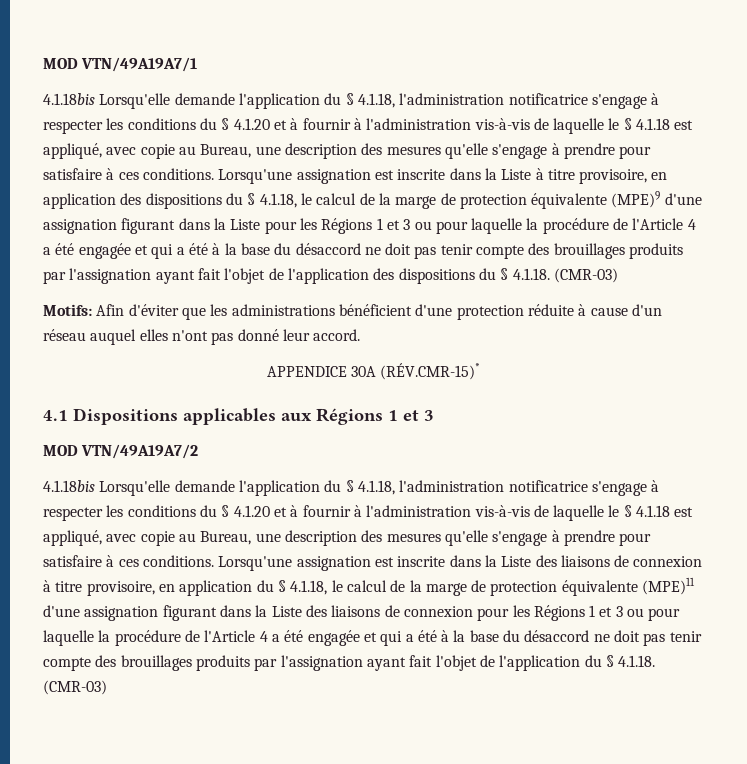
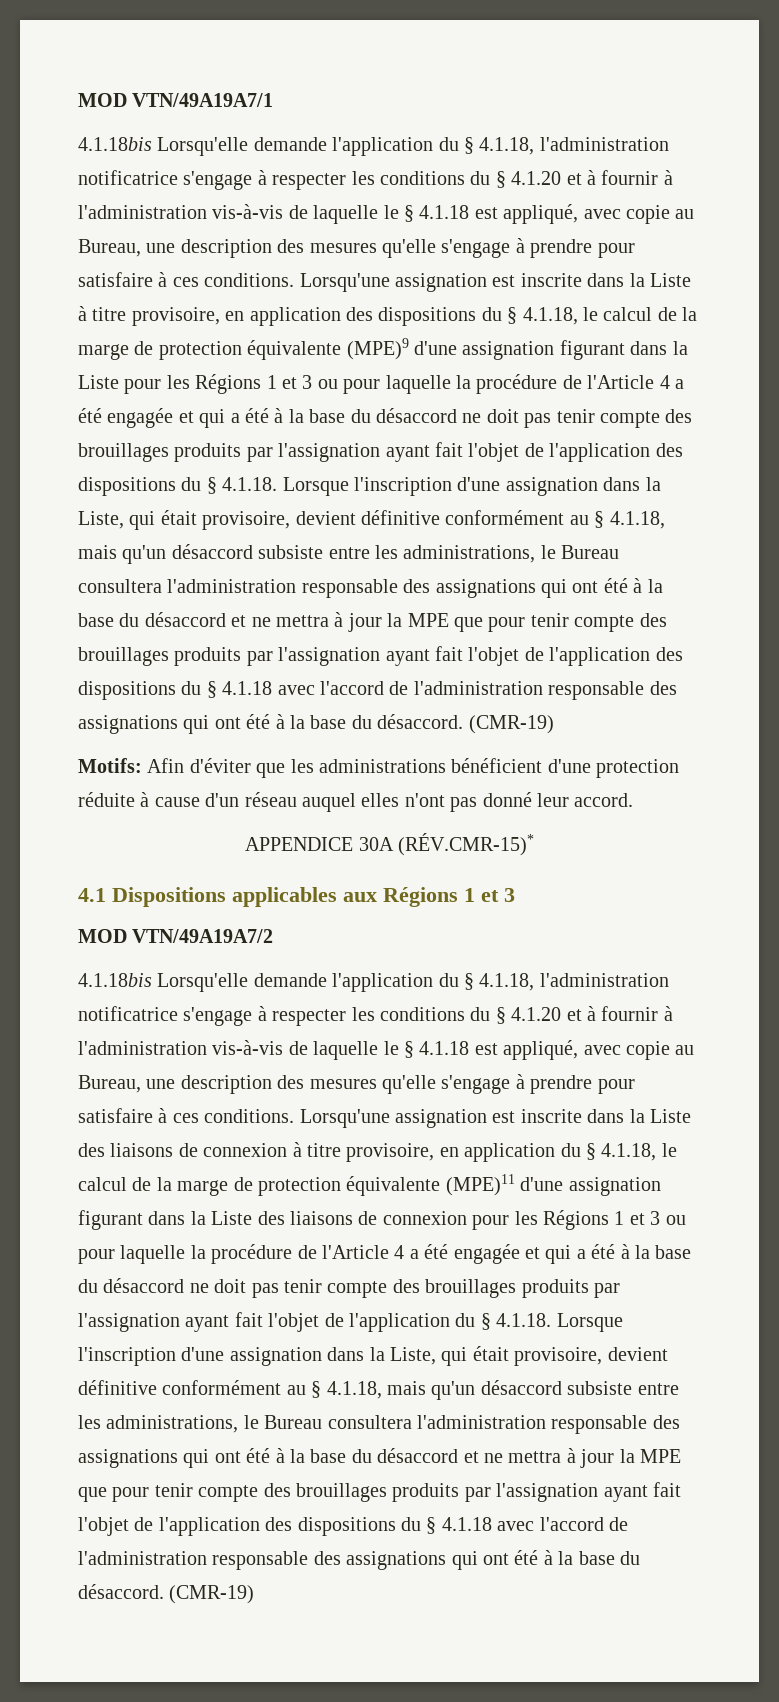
- Lorsqu'une assignation est inscrite dans la Liste à titre provisoire, en application des dispositions du § 4.1.18, le calcul de la marge de protection équivalente (MPE)9 d'une assignation figurant dans la Liste pour les Régions 1 et 3 ou pour laquelle la procédure de l'Article 4 a été engagée et qui a été à la base du désaccord ne doit pas tenir compte des brouillages produits par l'assignation ayant fait l'objet de l'application des dispositions du § 4.1.18. (CMR-03)
+ Lorsqu'une assignation est inscrite dans la Liste à titre provisoire, en application des dispositions du § 4.1.18, le calcul de la marge de protection équivalente (MPE)9 d'une assignation figurant dans la Liste pour les Régions 1 et 3 ou pour laquelle la procédure de l'Article 4 a été engagée et qui a été à la base du désaccord ne doit pas tenir compte des brouillages produits par l'assignation ayant fait l'objet de l'application des dispositions du § 4.1.18. Lorsque l'inscription d'une assignation dans la Liste, qui était provisoire, devient définitive conformément au § 4.1.18, mais qu'un désaccord subsiste entre les administrations, le Bureau consultera l'administration responsable des assignations qui ont été à la base du désaccord et ne mettra à jour la MPE que pour tenir compte des brouillages produits par l'assignation ayant fait l'objet de l'application des dispositions du § 4.1.18 avec l'accord de l'administration responsable des assignations qui ont été à la base du désaccord. (CMR-19)
- Lorsqu'une assignation est inscrite dans la Liste des liaisons de connexion à titre provisoire, en application du § 4.1.18, le calcul de la marge de protection équivalente (MPE)11 d'une assignation figurant dans la Liste des liaisons de connexion pour les Régions 1 et 3 ou pour laquelle la procédure de l'Article 4 a été engagée et qui a été à la base du désaccord ne doit pas tenir compte des brouillages produits par l'assignation ayant fait l'objet de l'application du § 4.1.18. (CMR-03)
+ Lorsqu'une assignation est inscrite dans la Liste des liaisons de connexion à titre provisoire, en application du § 4.1.18, le calcul de la marge de protection équivalente (MPE)11 d'une assignation figurant dans la Liste des liaisons de connexion pour les Régions 1 et 3 ou pour laquelle la procédure de l'Article 4 a été engagée et qui a été à la base du désaccord ne doit pas tenir compte des brouillages produits par l'assignation ayant fait l'objet de l'application du § 4.1.18. Lorsque l'inscription d'une assignation dans la Liste, qui était provisoire, devient définitive conformément au § 4.1.18, mais qu'un désaccord subsiste entre les administrations, le Bureau consultera l'administration responsable des assignations qui ont été à la base du désaccord et ne mettra à jour la MPE que pour tenir compte des brouillages produits par l'assignation ayant fait l'objet de l'application des dispositions du § 4.1.18 avec l'accord de l'administration responsable des assignations qui ont été à la base du désaccord. (CMR-19)

